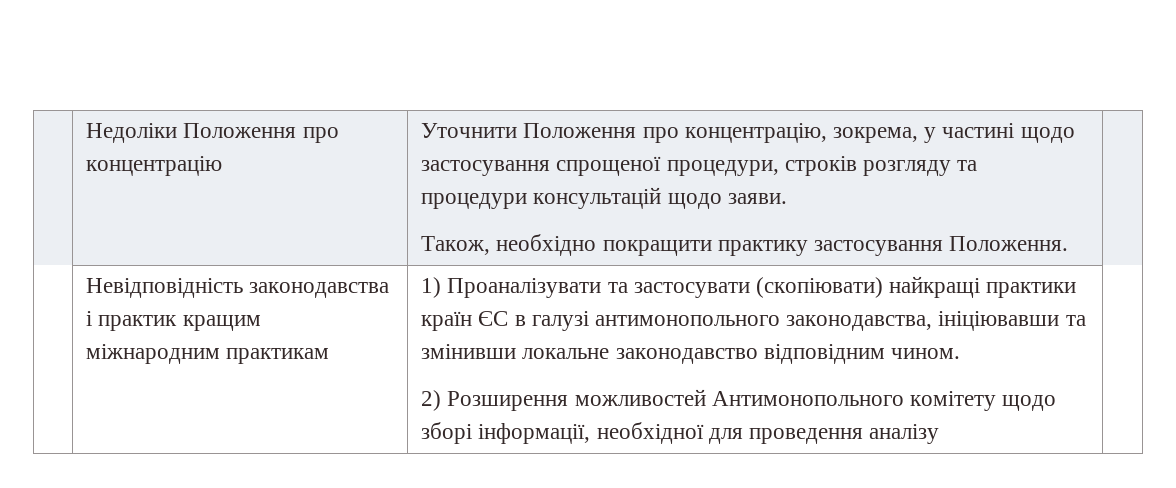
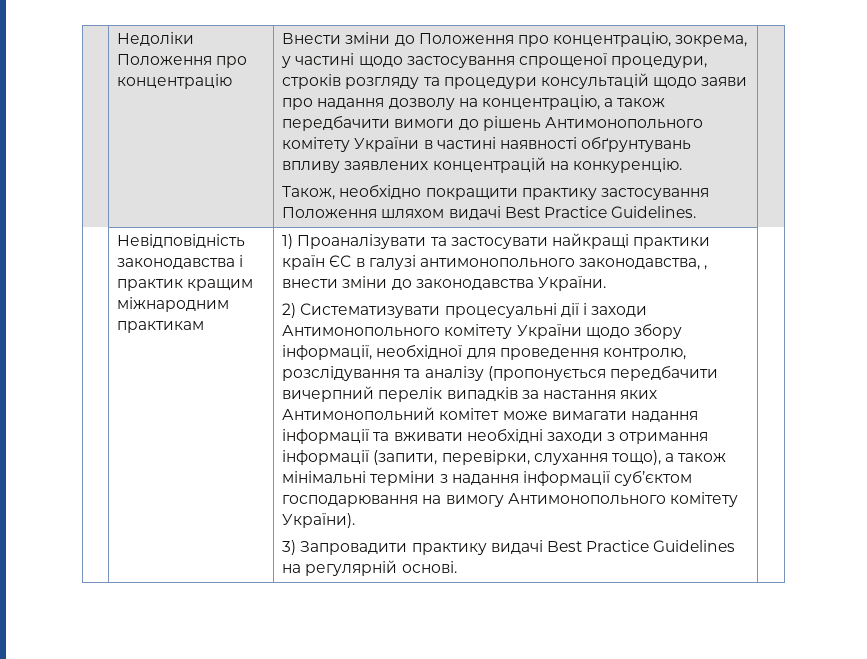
- Уточнити Положення про концентрацію, зокрема, у частині щодо застосування спрощеної процедури, строків розгляду та процедури консультацій щодо заяви.
+ Внести зміни до Положення про концентрацію, зокрема, у частині щодо застосування спрощеної процедури, строків розгляду та процедури консультацій щодо заяви про надання дозволу на концентрацію, а також передбачити вимоги до рішень Антимонопольного комітету України в частині наявності обґрунтувань впливу заявлених концентрацій на конкуренцію.
- Також, необхідно покращити практику застосування Положення.
+ Також, необхідно покращити практику застосування Положення шляхом видачі Best Practice Guidelines.
- 1) Проаналізувати та застосувати (скопіювати) найкращі практики країн ЄС в галузі антимонопольного законодавства, ініціювавши та змінивши локальне законодавство відповідним чином.
- 2) Розширення можливостей Антимонопольного комітету щодо зборі інформації, необхідної для проведення аналізу
+ 1) Проаналізувати та застосувати найкращі практики країн ЄС в галузі антимонопольного законодавства, , внести зміни до законодавства України.
+ 2) Систематизувати процесуальні дії і заходи Антимонопольного комітету України щодо збору інформації, необхідної для проведення контролю, розслідування та аналізу (пропонується передбачити вичерпний перелік випадків за настання яких Антимонопольний комітет може вимагати надання інформації та вживати необхідні заходи з отримання інформації (запити, перевірки, слухання тощо), а також мінімальні терміни з надання інформації суб’єктом господарювання на вимогу Антимонопольного комітету України).
+ 3) Запровадити практику видачі Best Practice Guidelines на регулярній основі.

